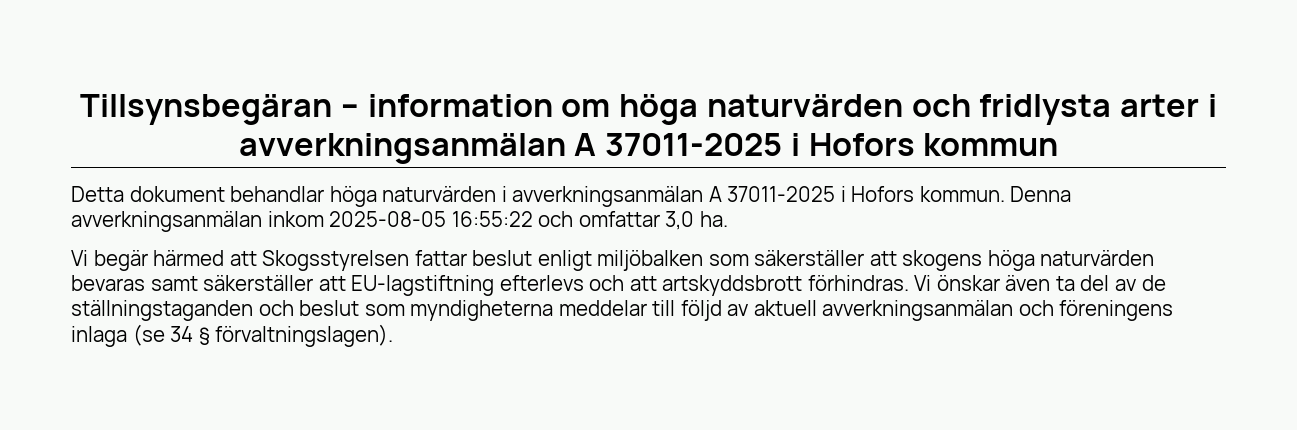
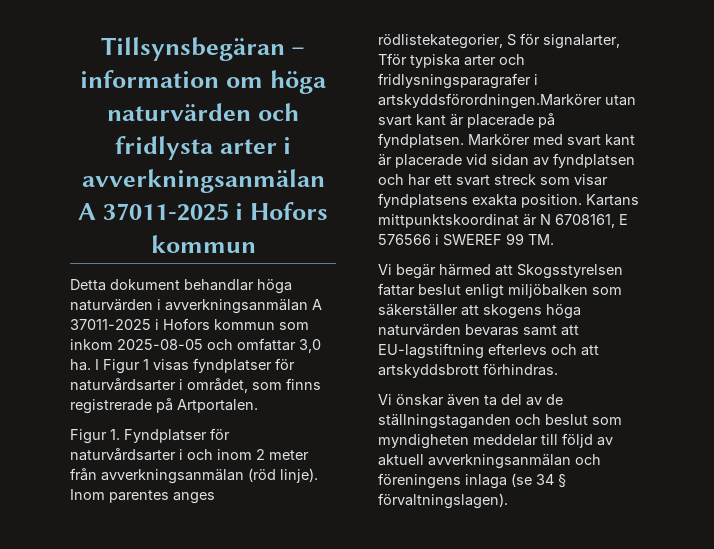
- Detta dokument behandlar höga naturvärden i avverkningsanmälan A 37011-2025 i Hofors kommun. Denna avverkningsanmälan inkom 2025-08-05 16:55:22 och omfattar 3,0 ha.
+ Detta dokument behandlar höga naturvärden i avverkningsanmälan A 37011-2025 i Hofors kommun som inkom 2025-08-05 och omfattar 3,0 ha. I Figur 1 visas fyndplatser för naturvårdsarter i området, som finns registrerade på Artportalen.
+ Figur 1. Fyndplatser för naturvårdsarter i och inom 2 meter från avverkningsanmälan (röd linje). Inom parentes anges rödlistekategorier, S för signalarter, Tför typiska arter och fridlysningsparagrafer i artskyddsförordningen.Markörer utan svart kant är placerade på fyndplatsen. Markörer med svart kant är placerade vid sidan av fyndplatsen och har ett svart streck som visar fyndplatsens exakta position. Kartans mittpunktskoordinat är N 6708161, E 576566 i SWEREF 99 TM.
- Vi begär härmed att Skogsstyrelsen fattar beslut enligt miljöbalken som säkerställer att skogens höga naturvärden bevaras samt säkerställer att EU-lagstiftning efterlevs och att artskyddsbrott förhindras. Vi önskar även ta del av de ställningstaganden och beslut som myndigheterna meddelar till följd av aktuell avverkningsanmälan och föreningens inlaga (se 34 § förvaltningslagen).
+ Vi begär härmed att Skogsstyrelsen fattar beslut enligt miljöbalken som säkerställer att skogens höga naturvärden bevaras samt att EU-lagstiftning efterlevs och att artskyddsbrott förhindras.
+ Vi önskar även ta del av de ställningstaganden och beslut som myndigheten meddelar till följd av aktuell avverkningsanmälan och föreningens inlaga (se 34 § förvaltningslagen).

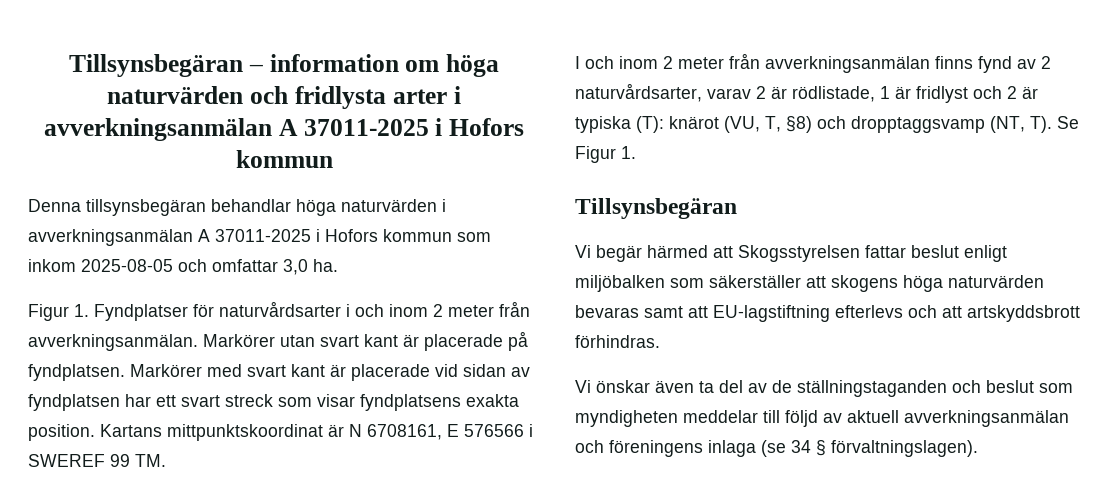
- Detta dokument behandlar höga naturvärden i avverkningsanmälan A 37011-2025 i Hofors kommun som inkom 2025-08-05 och omfattar 3,0 ha. I Figur 1 visas fyndplatser för naturvårdsarter i området, som finns registrerade på Artportalen.
+ Denna tillsynsbegäran behandlar höga naturvärden i avverkningsanmälan A 37011-2025 i Hofors kommun som inkom 2025-08-05 och omfattar 3,0 ha.
- Figur 1. Fyndplatser för naturvårdsarter i och inom 2 meter från avverkningsanmälan (röd linje). Inom parentes anges rödlistekategorier, S för signalarter, Tför typiska arter och fridlysningsparagrafer i artskyddsförordningen.Markörer utan svart kant är placerade på fyndplatsen.
+ Figur 1. Fyndplatser för naturvårdsarter i och inom 2 meter från avverkningsanmälan. Markörer utan svart kant är placerade på fyndplatsen.
- Markörer med svart kant är placerade vid sidan av fyndplatsen och har ett svart streck som visar fyndplatsens exakta position.
+ Markörer med svart kant är placerade vid sidan av fyndplatsen har ett svart streck som visar fyndplatsens exakta position.
+ I och inom 2 meter från avverkningsanmälan finns fynd av 2 naturvårdsarter, varav 2 är rödlistade, 1 är fridlyst och 2 är typiska (T): knärot (VU, T, §8) och dropptaggsvamp (NT, T). Se Figur 1.
+ Tillsynsbegäran

